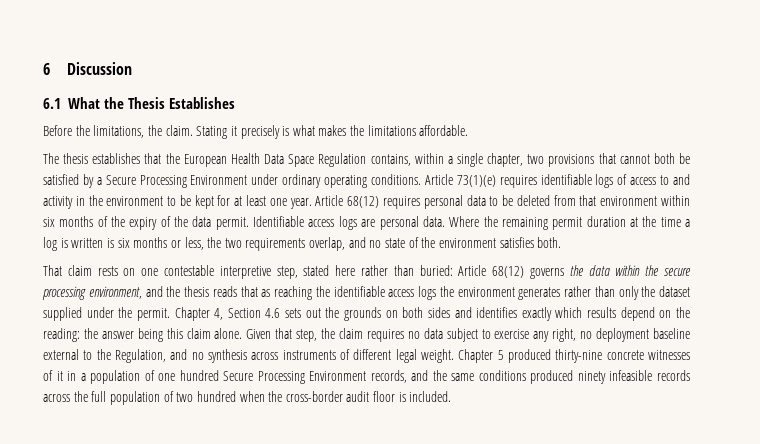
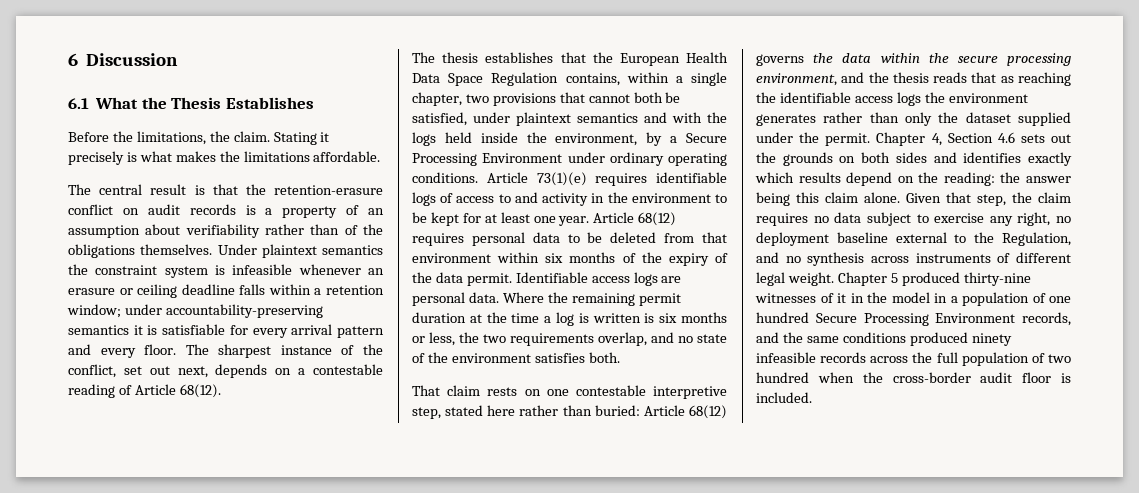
+ The central result is that the retention-erasure conflict on audit records is a property of an assumption about verifiability rather than of the obligations themselves. Under plaintext semantics the constraint system is infeasible whenever an erasure or ceiling deadline falls within a retention window; under accountability-preserving semantics it is satisfiable for every arrival pattern and every floor. The sharpest instance of the conflict, set out next, depends on a contestable reading of Article 68(12).
- The thesis establishes that the European Health Data Space Regulation contains, within a single chapter, two provisions that cannot both be satisfied by a Secure Processing Environment under ordinary operating conditions.
+ The thesis establishes that the European Health Data Space Regulation contains, within a single chapter, two provisions that cannot both be satisfied, under plaintext semantics and with the logs held inside the environment, by a Secure Processing Environment under ordinary operating conditions.
- Chapter 5 produced thirty-nine concrete witnesses of it in a population of one hundred Secure Processing Environment records, and the same conditions produced ninety infeasible records across the full population of two hundred when the cross-border audit floor is included.
+ Chapter 5 produced thirty-nine witnesses of it in the model in a population of one hundred Secure Processing Environment records, and the same conditions produced ninety infeasible records across the full population of two hundred when the cross-border audit floor is included.

